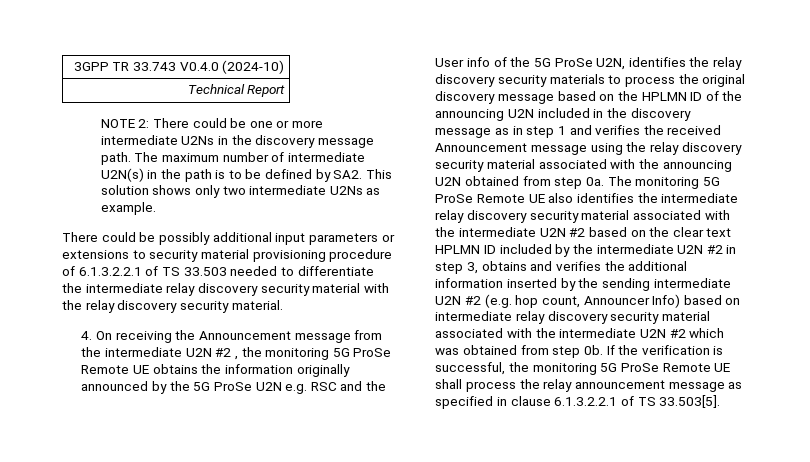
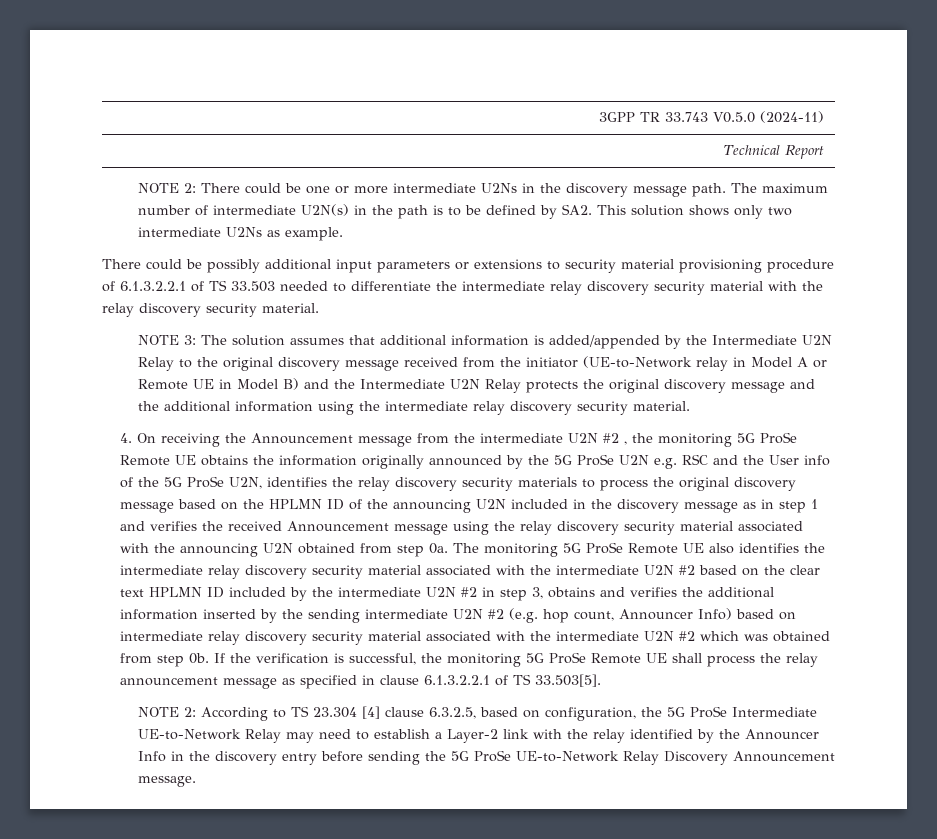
- 3GPP TR 33.743 V0.4.0 (2024-10)
+ 3GPP TR 33.743 V0.5.0 (2024-11)
+ NOTE 3: The solution assumes that additional information is added/appended by the Intermediate U2N Relay to the original discovery message received from the initiator (UE-to-Network relay in Model A or Remote UE in Model B) and the Intermediate U2N Relay protects the original discovery message and the additional information using the intermediate relay discovery security material.
+ NOTE 2: According to TS 23.304 [4] clause 6.3.2.5, based on configuration, the 5G ProSe Intermediate UE-to-Network Relay may need to establish a Layer-2 link with the relay identified by the Announcer Info in the discovery entry before sending the 5G ProSe UE-to-Network Relay Discovery Announcement message.

